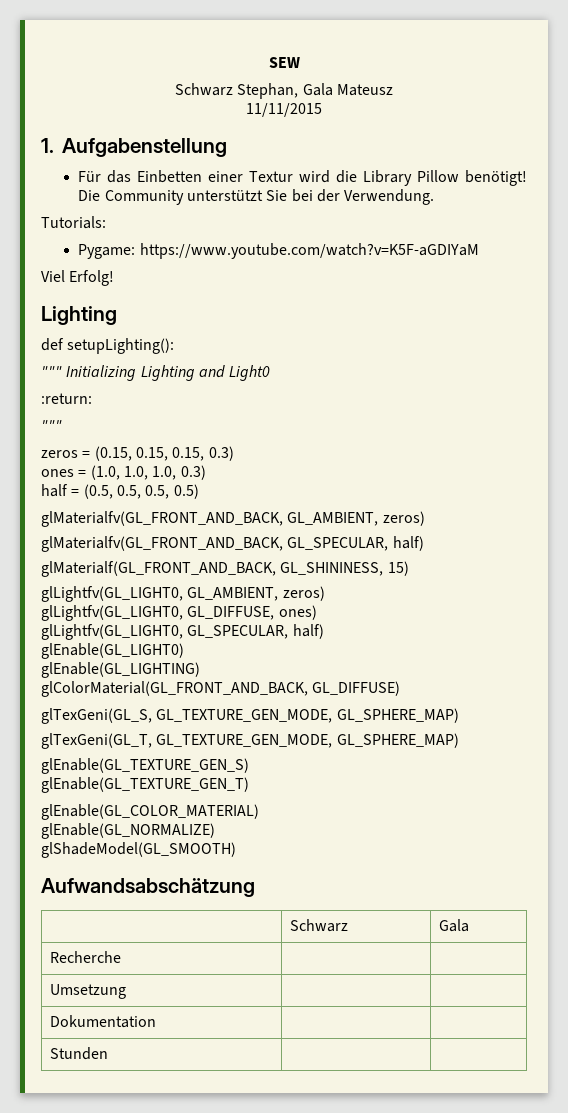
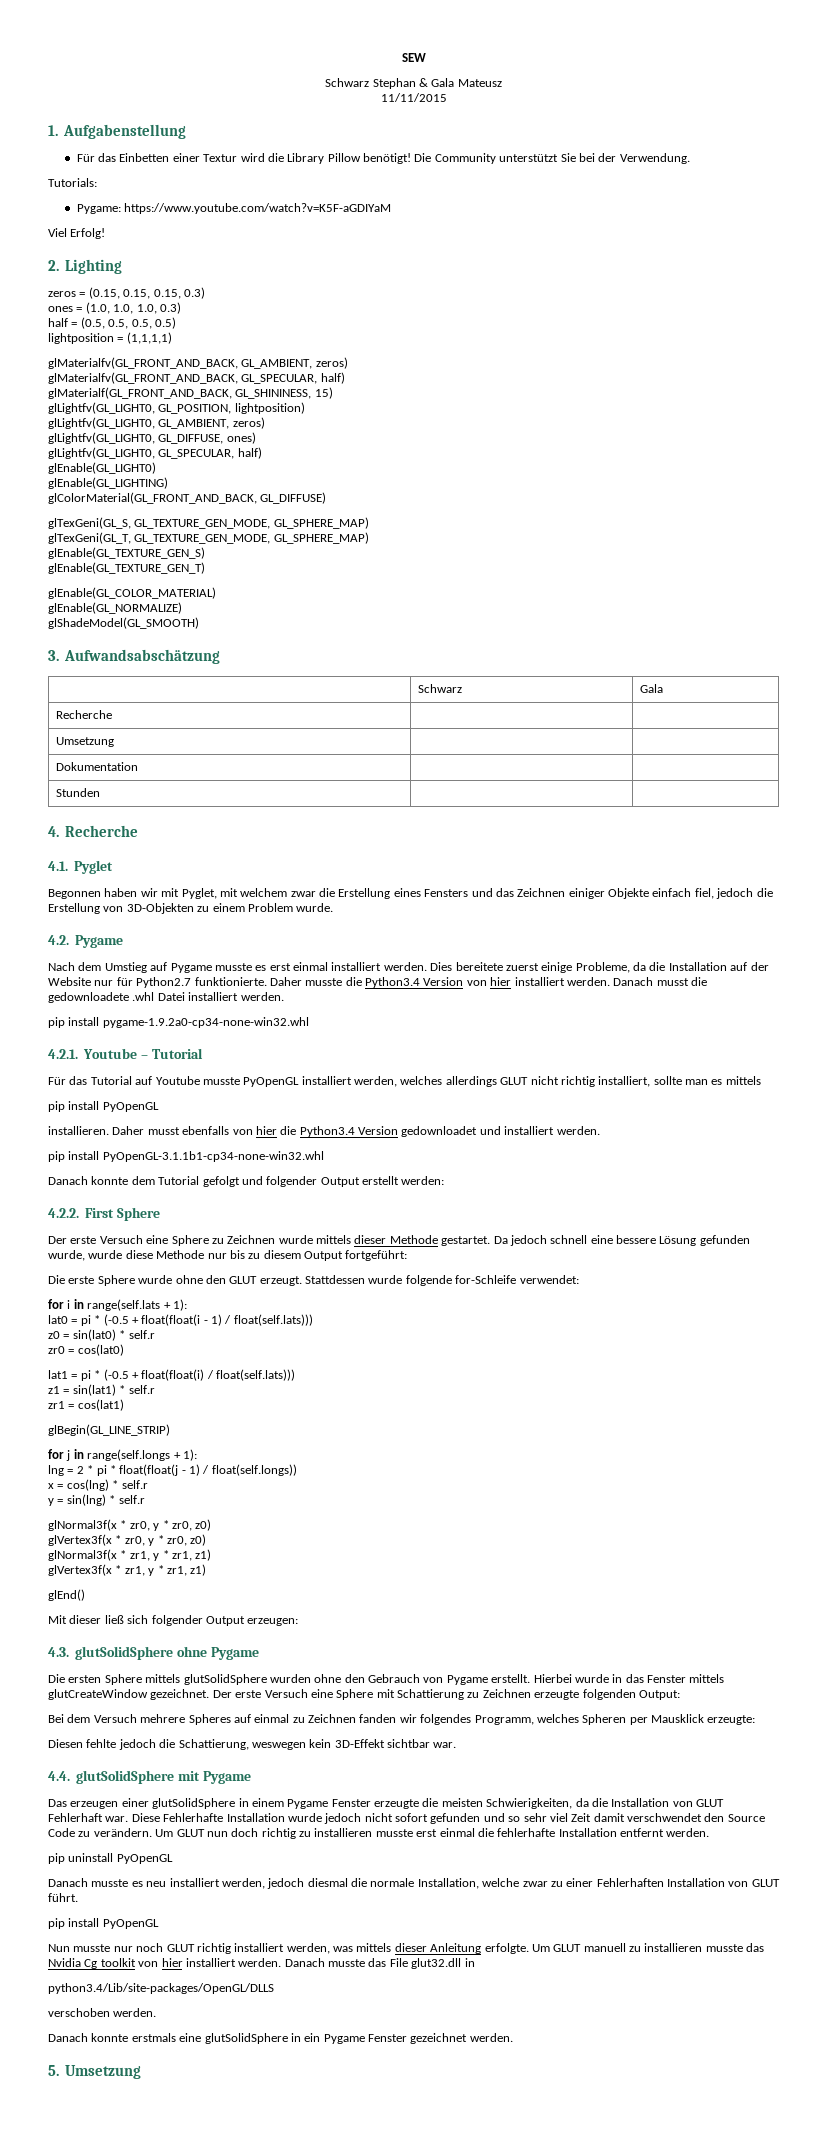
- Schwarz Stephan, Gala Mateusz
+ Schwarz Stephan & Gala Mateusz
  Viel Erfolg!
- Lighting
- def setupLighting():
- """ Initializing Lighting and Light0
- :return:
- """
+ 2. Lighting
+ lightposition = (1,1,1,1)
+ glLightfv(GL_LIGHT0, GL_POSITION, lightposition)
- Aufwandsabschätzung
+ 3. Aufwandsabschätzung
+ 4. Recherche
+ 4.1. Pyglet
+ Begonnen haben wir mit Pyglet, mit welchem zwar die Erstellung eines Fensters und das Zeichnen einiger Objekte einfach fiel, jedoch die Erstellung von 3D-Objekten zu einem Problem wurde.
+ 4.2. Pygame
+ Nach dem Umstieg auf Pygame musste es erst einmal installiert werden. Dies bereitete zuerst einige Probleme, da die Installation auf der Website nur für Python2.7 funktionierte. Daher musste die Python3.4 Version von hier installiert werden. Danach musst die gedownloadete .whl Datei installiert werden.
+ pip install pygame-1.9.2a0-cp34-none-win32.whl
+ 4.2.1. Youtube – Tutorial
+ Für das Tutorial auf Youtube musste PyOpenGL installiert werden, welches allerdings GLUT nicht richtig installiert, sollte man es mittels
+ pip install PyOpenGL
+ installieren. Daher musst ebenfalls von hier die Python3.4 Version gedownloadet und installiert werden.
+ pip install PyOpenGL-3.1.1b1-cp34-none-win32.whl
+ Danach konnte dem Tutorial gefolgt und folgender Output erstellt werden:
+ 4.2.2. First Sphere
+ Der erste Versuch eine Sphere zu Zeichnen wurde mittels dieser Methode gestartet. Da jedoch schnell eine bessere Lösung gefunden wurde, wurde diese Methode nur bis zu diesem Output fortgeführt:
+ Die erste Sphere wurde ohne den GLUT erzeugt. Stattdessen wurde folgende for-Schleife verwendet:
+ for i in range(self.lats + 1):
+ lat0 = pi * (-0.5 + float(float(i - 1) / float(self.lats)))
+ z0 = sin(lat0) * self.r
+ zr0 = cos(lat0)
+ lat1 = pi * (-0.5 + float(float(i) / float(self.lats)))
+ z1 = sin(lat1) * self.r
+ zr1 = cos(lat1)
+ glBegin(GL_LINE_STRIP)
+ for j in range(self.longs + 1):
+ lng = 2 * pi * float(float(j - 1) / float(self.longs))
+ x = cos(lng) * self.r
+ y = sin(lng) * self.r
+ glNormal3f(x * zr0, y * zr0, z0)
+ glVertex3f(x * zr0, y * zr0, z0)
+ glNormal3f(x * zr1, y * zr1, z1)
+ glVertex3f(x * zr1, y * zr1, z1)
+ glEnd()
+ Mit dieser ließ sich folgender Output erzeugen:
+ 4.3. glutSolidSphere ohne Pygame
+ Die ersten Sphere mittels glutSolidSphere wurden ohne den Gebrauch von Pygame erstellt. Hierbei wurde in das Fenster mittels glutCreateWindow gezeichnet. Der erste Versuch eine Sphere mit Schattierung zu Zeichnen erzeugte folgenden Output:
+ Bei dem Versuch mehrere Spheres auf einmal zu Zeichnen fanden wir folgendes Programm, welches Spheren per Mausklick erzeugte:
+ Diesen fehlte jedoch die Schattierung, weswegen kein 3D-Effekt sichtbar war.
+ 4.4. glutSolidSphere mit Pygame
+ Das erzeugen einer glutSolidSphere in einem Pygame Fenster erzeugte die meisten Schwierigkeiten, da die Installation von GLUT Fehlerhaft war. Diese Fehlerhafte Installation wurde jedoch nicht sofort gefunden und so sehr viel Zeit damit verschwendet den Source Code zu verändern. Um GLUT nun doch richtig zu installieren musste erst einmal die fehlerhafte Installation entfernt werden.
+ pip uninstall PyOpenGL
+ Danach musste es neu installiert werden, jedoch diesmal die normale Installation, welche zwar zu einer Fehlerhaften Installation von GLUT führt.
+ pip install PyOpenGL
+ Nun musste nur noch GLUT richtig installiert werden, was mittels dieser Anleitung erfolgte. Um GLUT manuell zu installieren musste das Nvidia Cg toolkit von hier installiert werden. Danach musste das File glut32.dll in
+ python3.4/Lib/site-packages/OpenGL/DLLS
+ verschoben werden.
+ Danach konnte erstmals eine glutSolidSphere in ein Pygame Fenster gezeichnet werden.
+ 5. Umsetzung

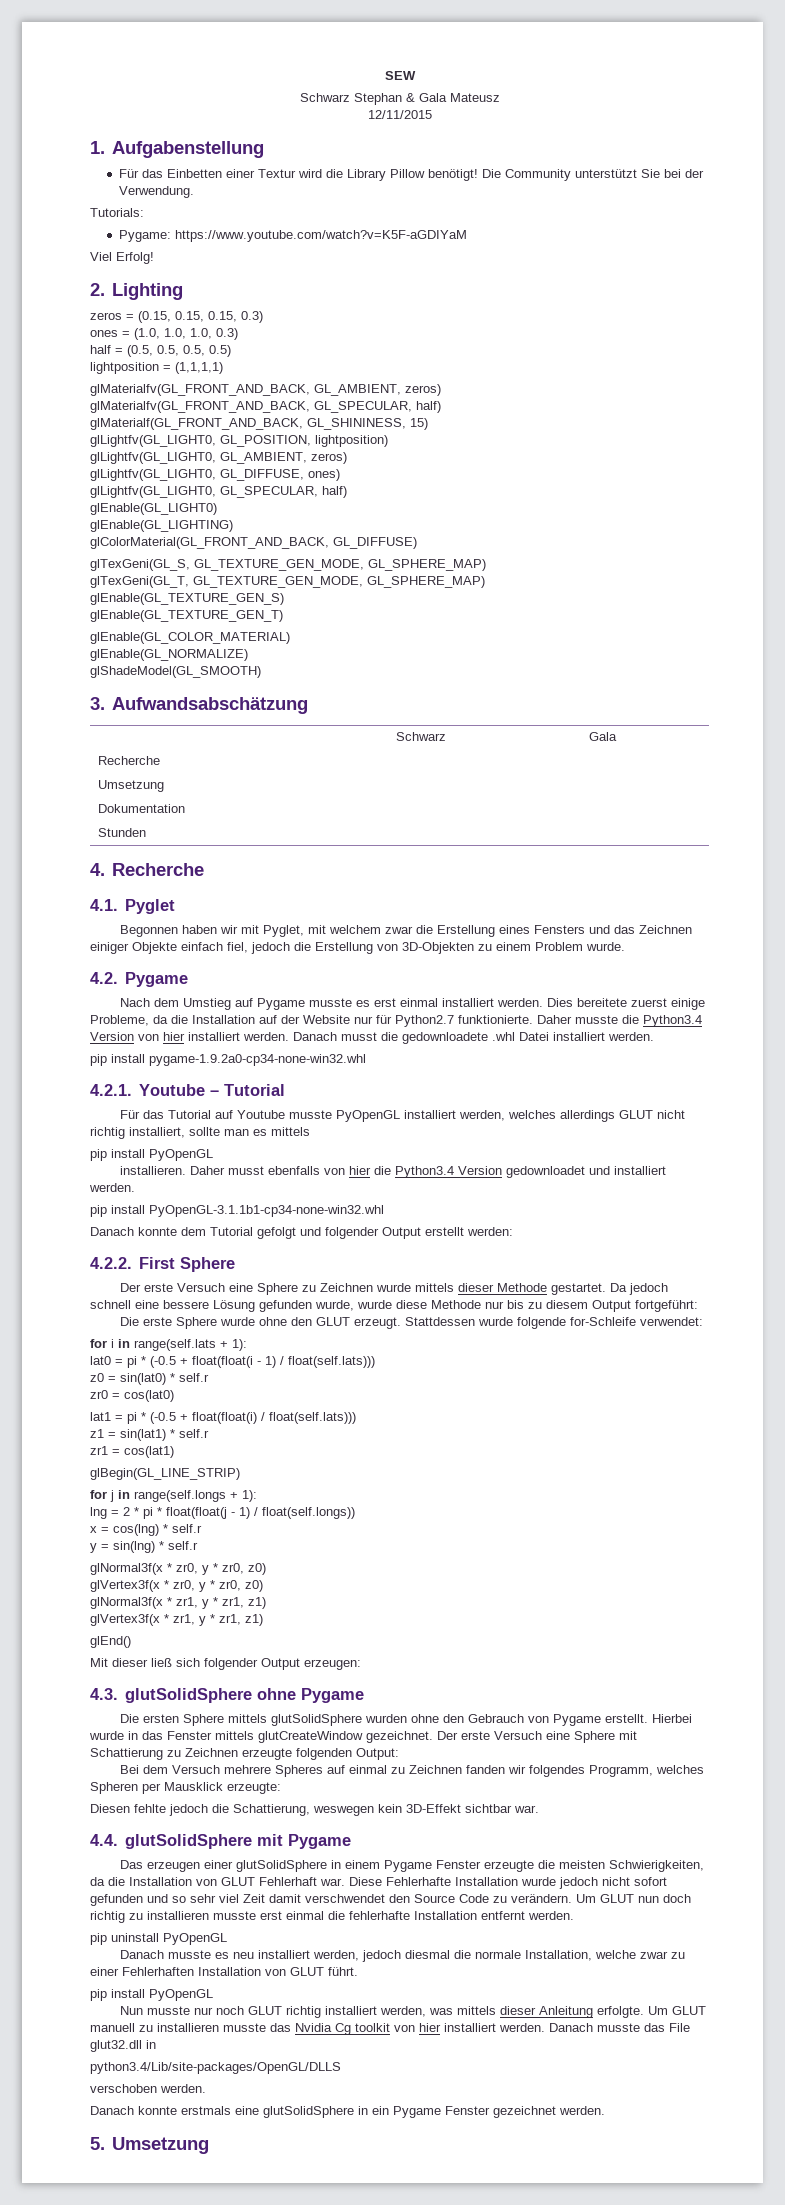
- 11/11/2015
+ 12/11/2015

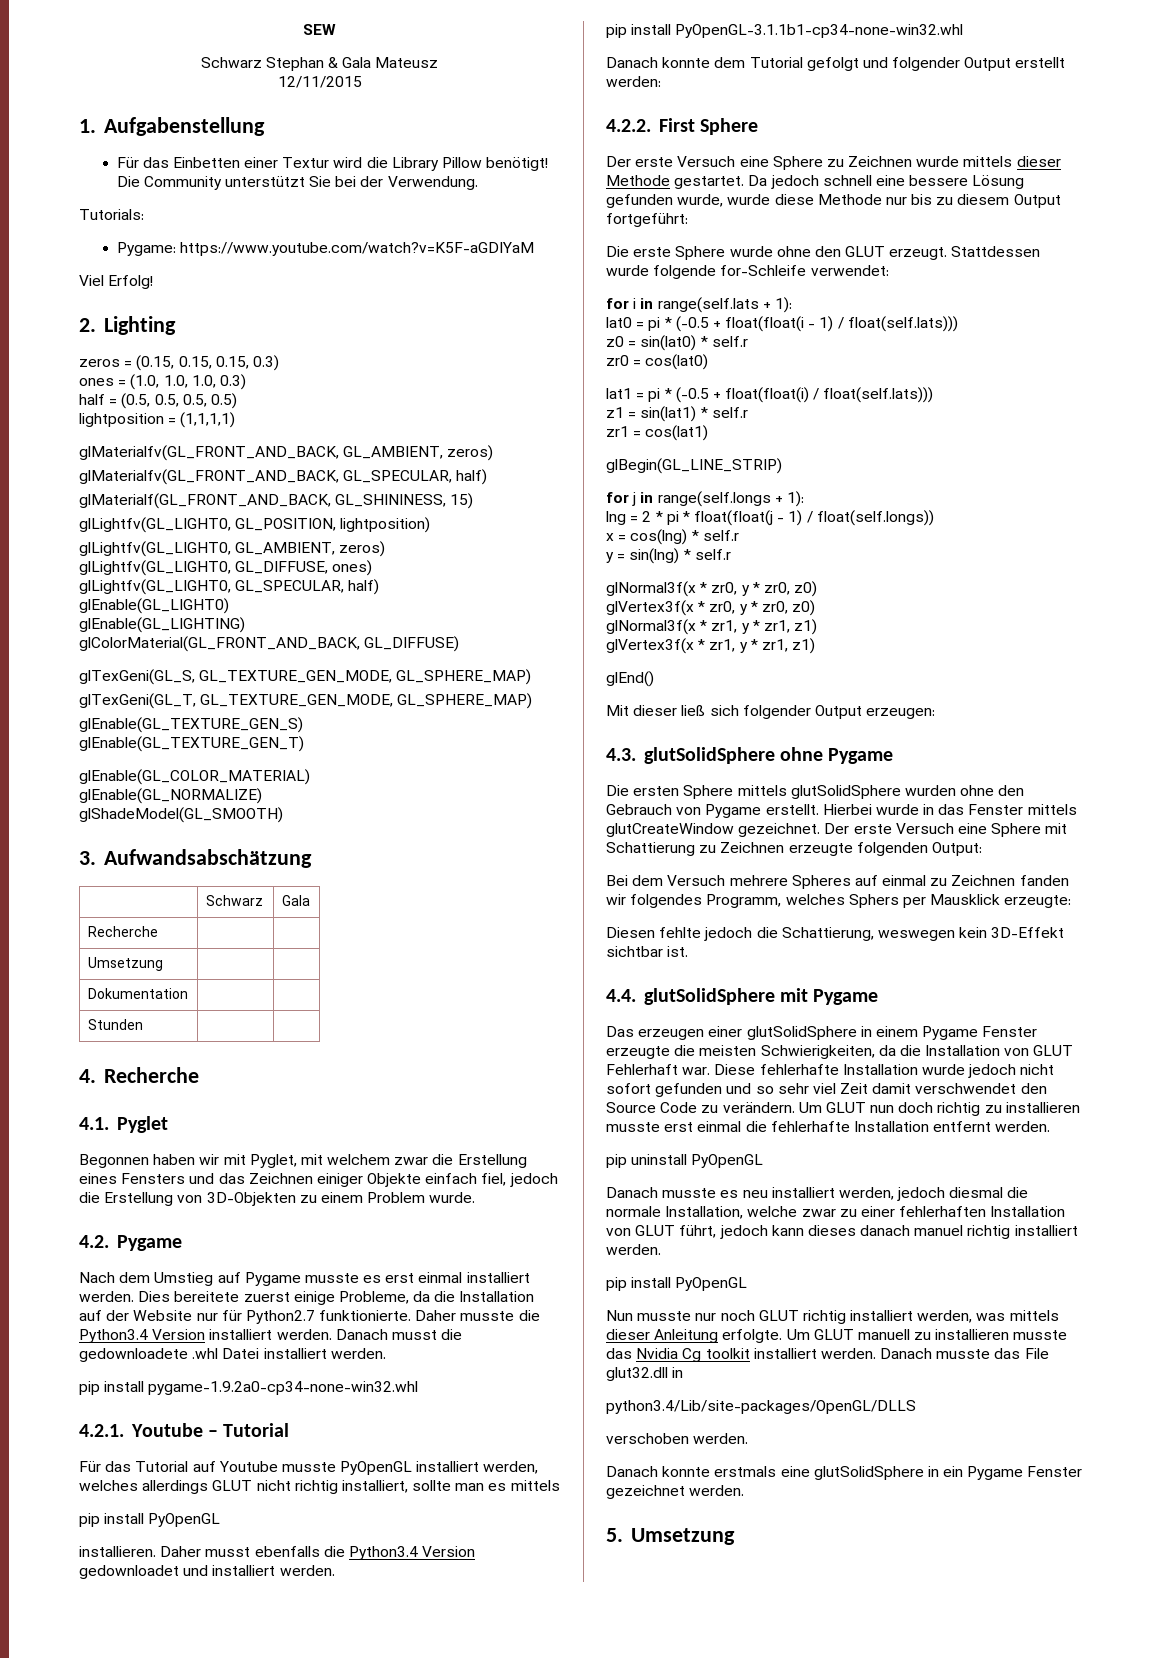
- Daher musste die Python3.4 Version von hier installiert werden.
+ Daher musste die Python3.4 Version installiert werden.
- Daher musst ebenfalls von hier die Python3.4 Version gedownloadet und installiert werden.
+ Daher musst ebenfalls die Python3.4 Version gedownloadet und installiert werden.
- Bei dem Versuch mehrere Spheres auf einmal zu Zeichnen fanden wir folgendes Programm, welches Spheren per Mausklick erzeugte:
+ Bei dem Versuch mehrere Spheres auf einmal zu Zeichnen fanden wir folgendes Programm, welches Sphers per Mausklick erzeugte:
- Diesen fehlte jedoch die Schattierung, weswegen kein 3D-Effekt sichtbar war.
+ Diesen fehlte jedoch die Schattierung, weswegen kein 3D-Effekt sichtbar ist.
- Diese Fehlerhafte Installation wurde jedoch nicht sofort gefunden und so sehr viel Zeit damit verschwendet den Source Code zu verändern.
+ Diese fehlerhafte Installation wurde jedoch nicht sofort gefunden und so sehr viel Zeit damit verschwendet den Source Code zu verändern.
- Danach musste es neu installiert werden, jedoch diesmal die normale Installation, welche zwar zu einer Fehlerhaften Installation von GLUT führt.
+ Danach musste es neu installiert werden, jedoch diesmal die normale Installation, welche zwar zu einer fehlerhaften Installation von GLUT führt, jedoch kann dieses danach manuel richtig installiert werden.
- Um GLUT manuell zu installieren musste das Nvidia Cg toolkit von hier installiert werden.
+ Um GLUT manuell zu installieren musste das Nvidia Cg toolkit installiert werden.

